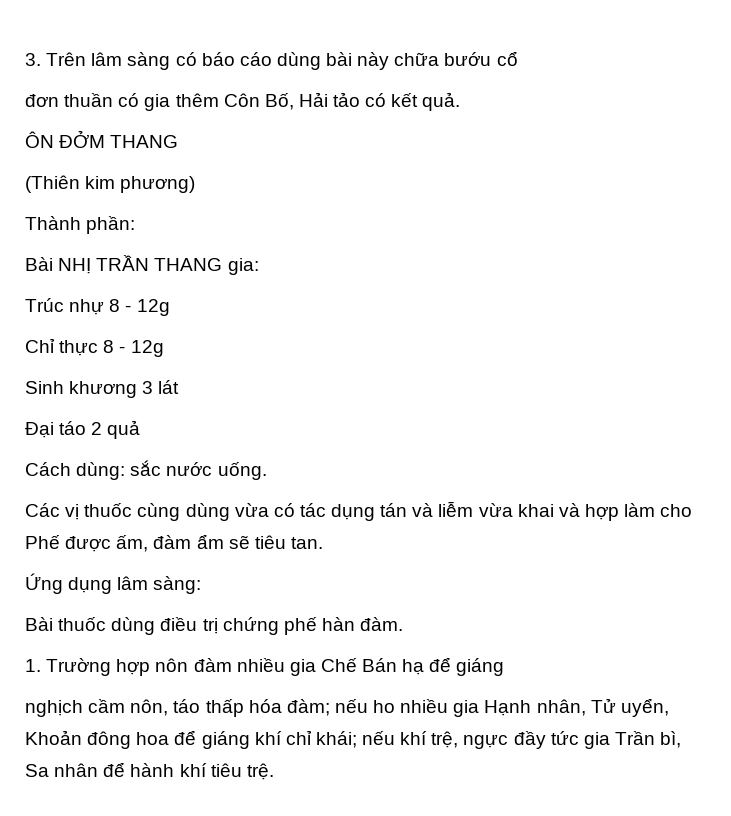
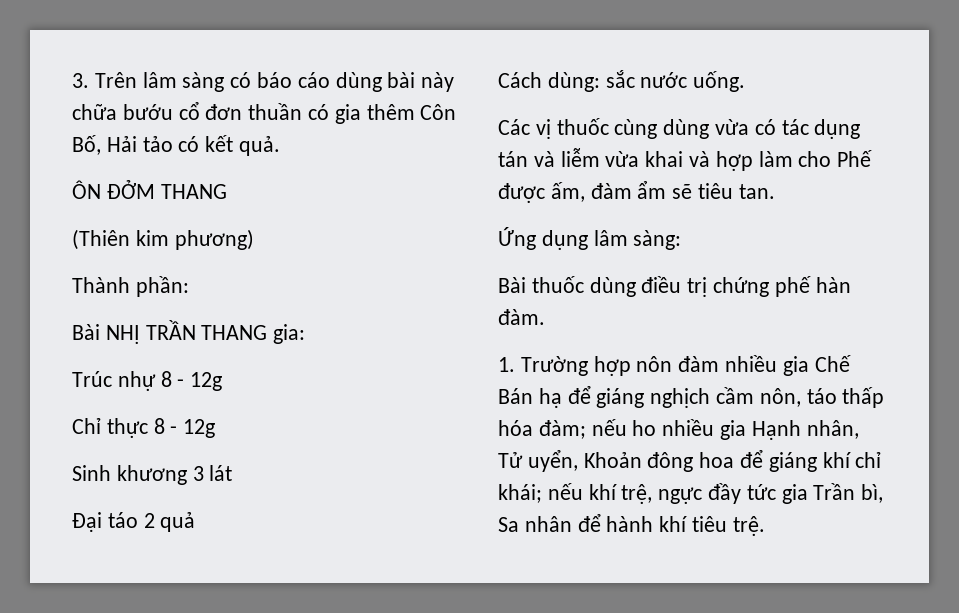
- 3. Trên lâm sàng có báo cáo dùng bài này chữa bướu cổ
- đơn thuần có gia thêm Côn Bố, Hải tảo có kết quả.
+ 3. Trên lâm sàng có báo cáo dùng bài này chữa bướu cổ đơn thuần có gia thêm Côn Bố, Hải tảo có kết quả.
- 1. Trường hợp nôn đàm nhiều gia Chế Bán hạ để giáng
- nghịch cầm nôn, táo thấp hóa đàm; nếu ho nhiều gia Hạnh nhân, Tử uyển, Khoản đông hoa để giáng khí chỉ khái; nếu khí trệ, ngực đầy tức gia Trần bì, Sa nhân để hành khí tiêu trệ.
+ 1. Trường hợp nôn đàm nhiều gia Chế Bán hạ để giáng nghịch cầm nôn, táo thấp hóa đàm; nếu ho nhiều gia Hạnh nhân, Tử uyển, Khoản đông hoa để giáng khí chỉ khái; nếu khí trệ, ngực đầy tức gia Trần bì, Sa nhân để hành khí tiêu trệ.

